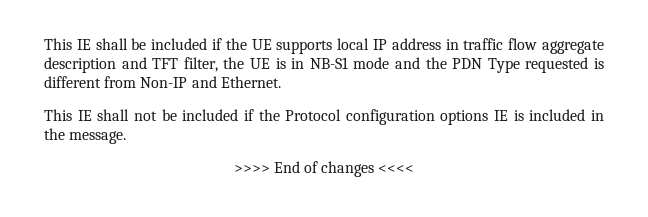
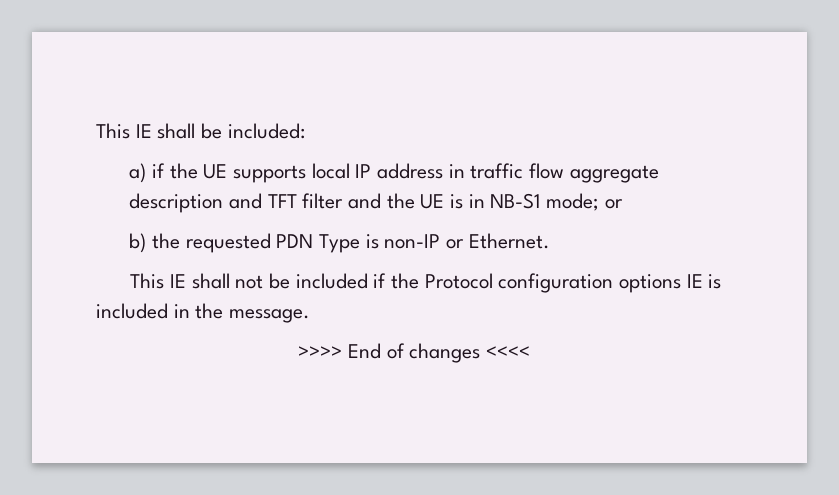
- This IE shall be included if the UE supports local IP address in traffic flow aggregate description and TFT filter, the UE is in NB-S1 mode and the PDN Type requested is different from Non-IP and Ethernet.
+ This IE shall be included:
+ a) if the UE supports local IP address in traffic flow aggregate description and TFT filter and the UE is in NB-S1 mode; or
+ b) the requested PDN Type is non-IP or Ethernet.

